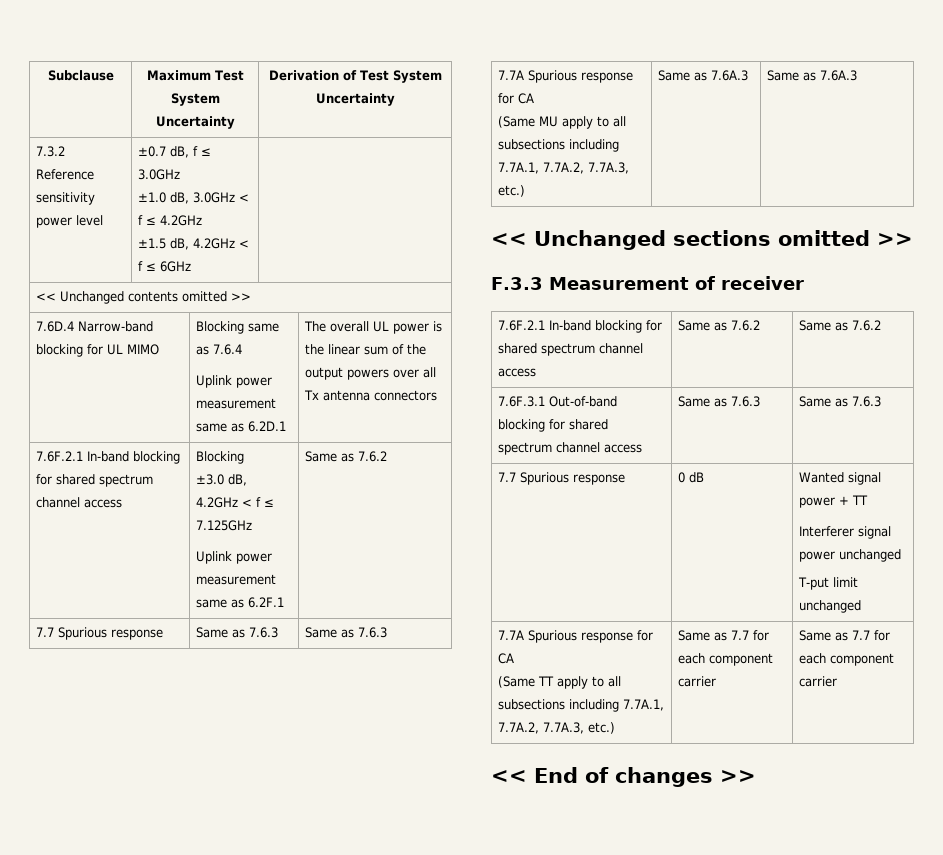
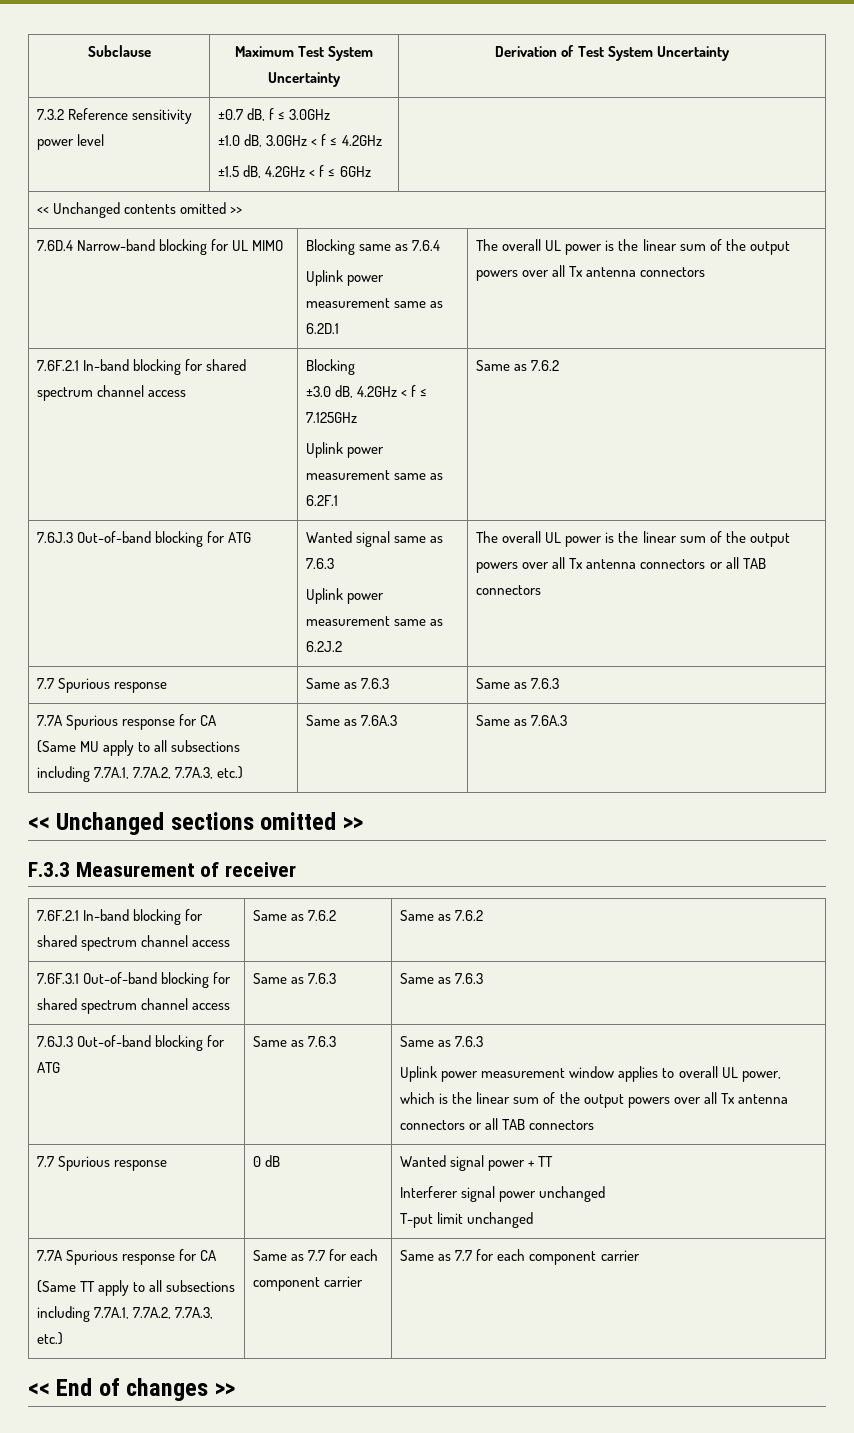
+ 7.6J.3 Out-of-band blocking for ATG | Wanted signal same as 7.6.3
+ Uplink power measurement same as 6.2J.2 | The overall UL power is the linear sum of the output powers over all Tx antenna connectors or all TAB connectors
+ 7.6J.3 Out-of-band blocking for ATG | Same as 7.6.3 | Same as 7.6.3
+ Uplink power measurement window applies to overall UL power, which is the linear sum of the output powers over all Tx antenna connectors or all TAB connectors

